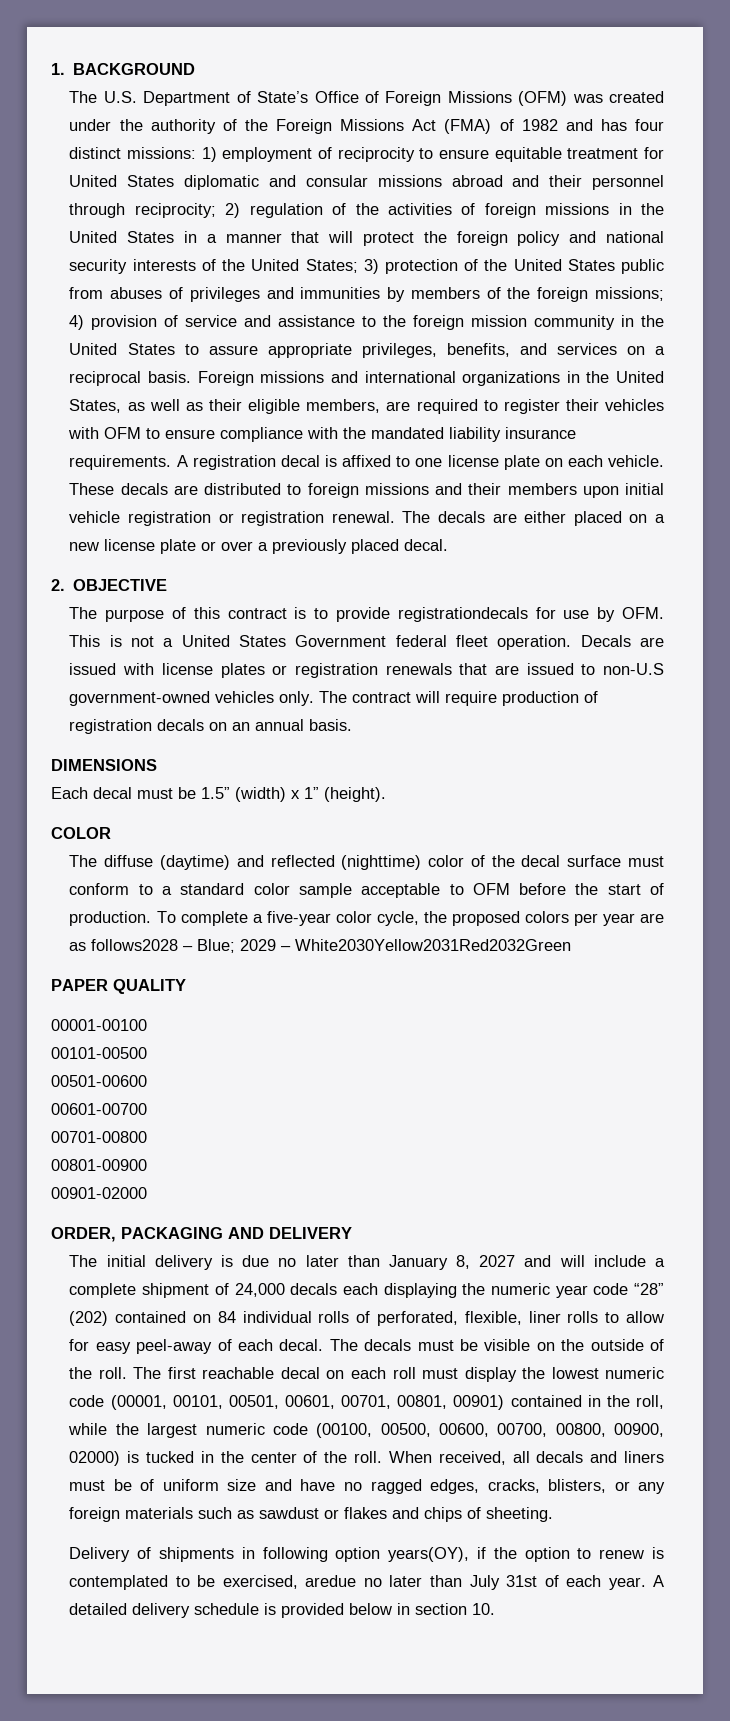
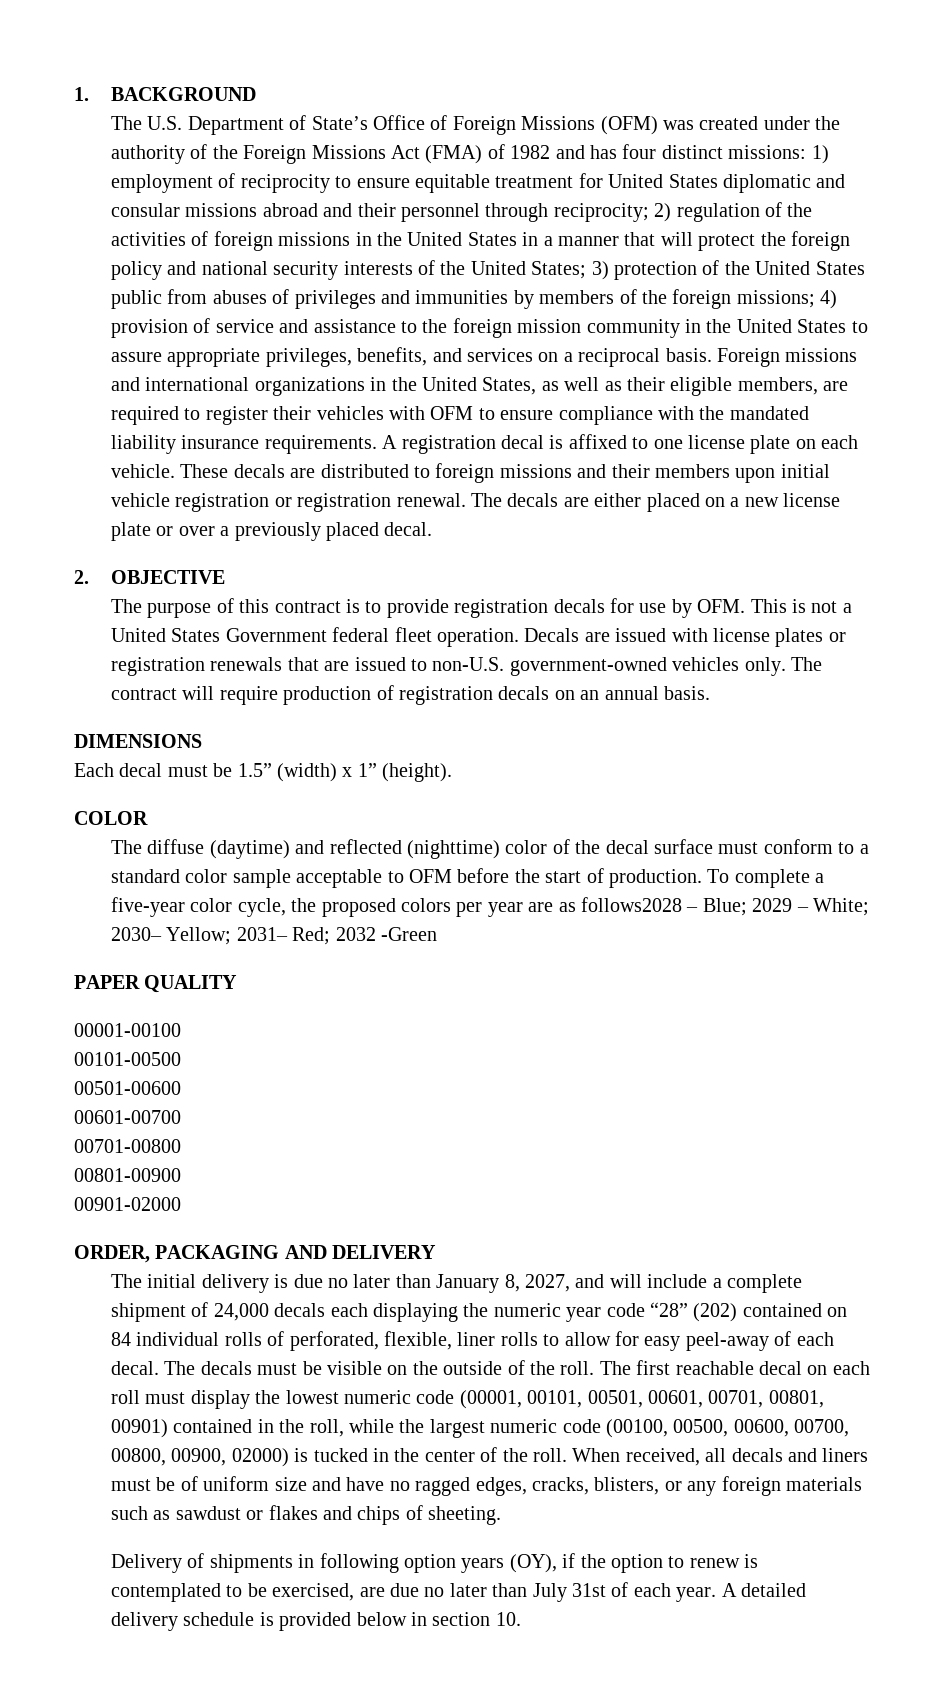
- The purpose of this contract is to provide registrationdecals for use by OFM. This is not a United States Government federal fleet operation.
+ The purpose of this contract is to provide registration decals for use by OFM. This is not a United States Government federal fleet operation.
- Decals are issued with license plates or registration renewals that are issued to non-U.S government-owned vehicles only.
+ Decals are issued with license plates or registration renewals that are issued to non-U.S. government-owned vehicles only.
- To complete a five-year color cycle, the proposed colors per year are as follows2028 – Blue; 2029 – White2030Yellow2031Red2032Green
+ To complete a five-year color cycle, the proposed colors per year are as follows2028 – Blue; 2029 – White; 2030– Yellow; 2031– Red; 2032 -Green
- The initial delivery is due no later than January 8, 2027 and will include a complete shipment of 24,000 decals each displaying the numeric year code “28” (202) contained on 84 individual rolls of perforated, flexible, liner rolls to allow for easy peel-away of each decal.
+ The initial delivery is due no later than January 8, 2027, and will include a complete shipment of 24,000 decals each displaying the numeric year code “28” (202) contained on 84 individual rolls of perforated, flexible, liner rolls to allow for easy peel-away of each decal.
- Delivery of shipments in following option years(OY), if the option to renew is contemplated to be exercised, aredue no later than July 31st of each year.
+ Delivery of shipments in following option years (OY), if the option to renew is contemplated to be exercised, are due no later than July 31st of each year.

